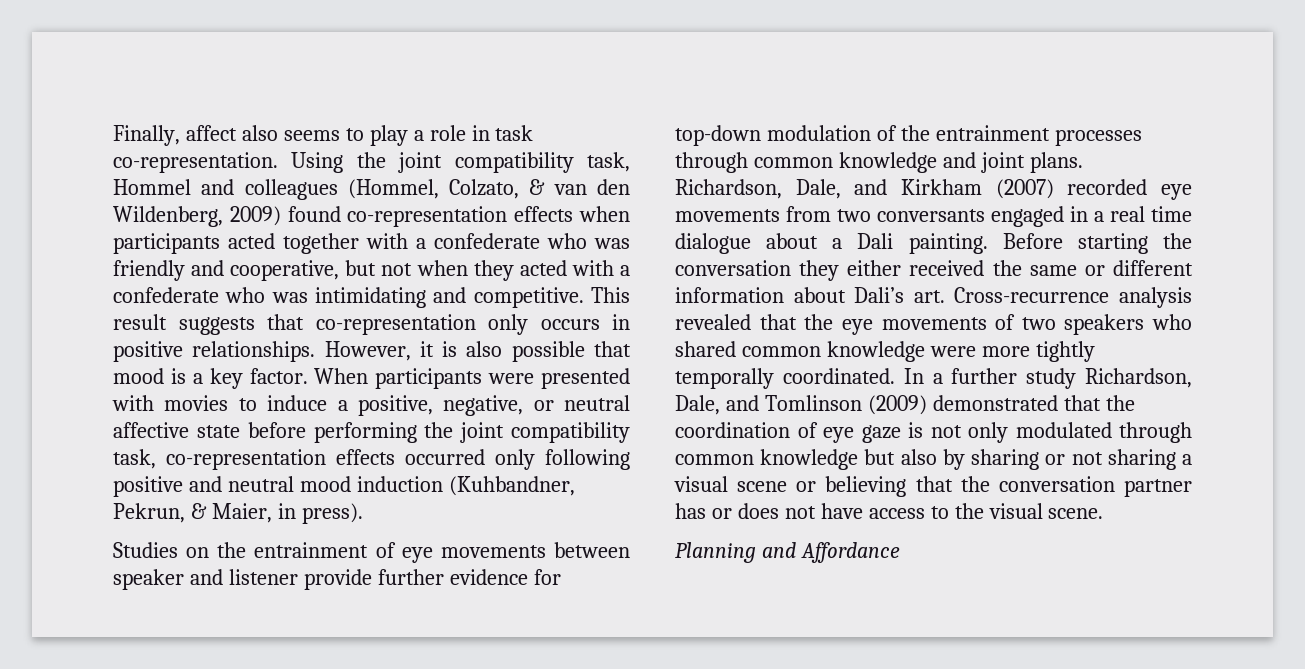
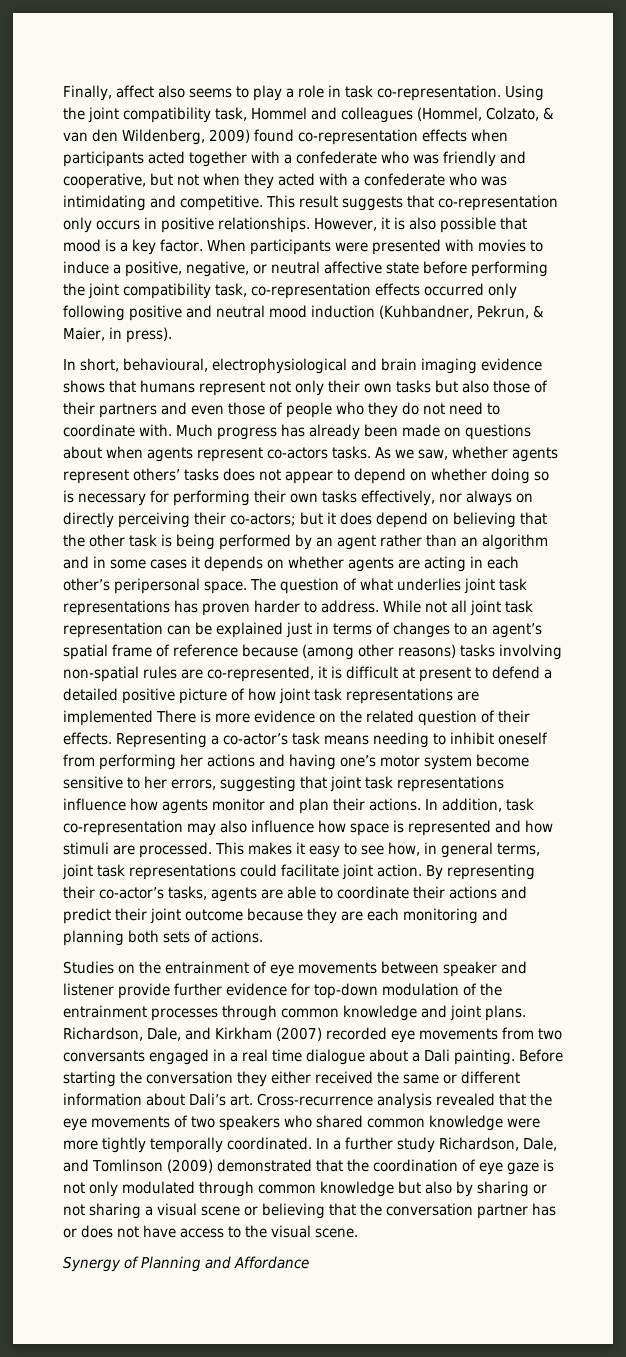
+ In short, behavioural, electrophysiological and brain imaging evidence shows that humans represent not only their own tasks but also those of their partners and even those of people who they do not need to coordinate with. Much progress has already been made on questions about when agents represent co-actors tasks. As we saw, whether agents represent others’ tasks does not appear to depend on whether doing so is necessary for performing their own tasks effectively, nor always on directly perceiving their co-actors; but it does depend on believing that the other task is being performed by an agent rather than an algorithm and in some cases it depends on whether agents are acting in each other’s peripersonal space. The question of what underlies joint task representations has proven harder to address. While not all joint task representation can be explained just in terms of changes to an agent’s spatial frame of reference because (among other reasons) tasks involving non-spatial rules are co-represented, it is difficult at present to defend a detailed positive picture of how joint task representations are implemented There is more evidence on the related question of their effects. Representing a co-actor’s task means needing to inhibit oneself from performing her actions and having one’s motor system become sensitive to her errors, suggesting that joint task representations influence how agents monitor and plan their actions. In addition, task co-representation may also influence how space is represented and how stimuli are processed. This makes it easy to see how, in general terms, joint task representations could facilitate joint action. By representing their co-actor’s tasks, agents are able to coordinate their actions and predict their joint outcome because they are each monitoring and planning both sets of actions.
- Planning and Affordance
+ Synergy of Planning and Affordance

